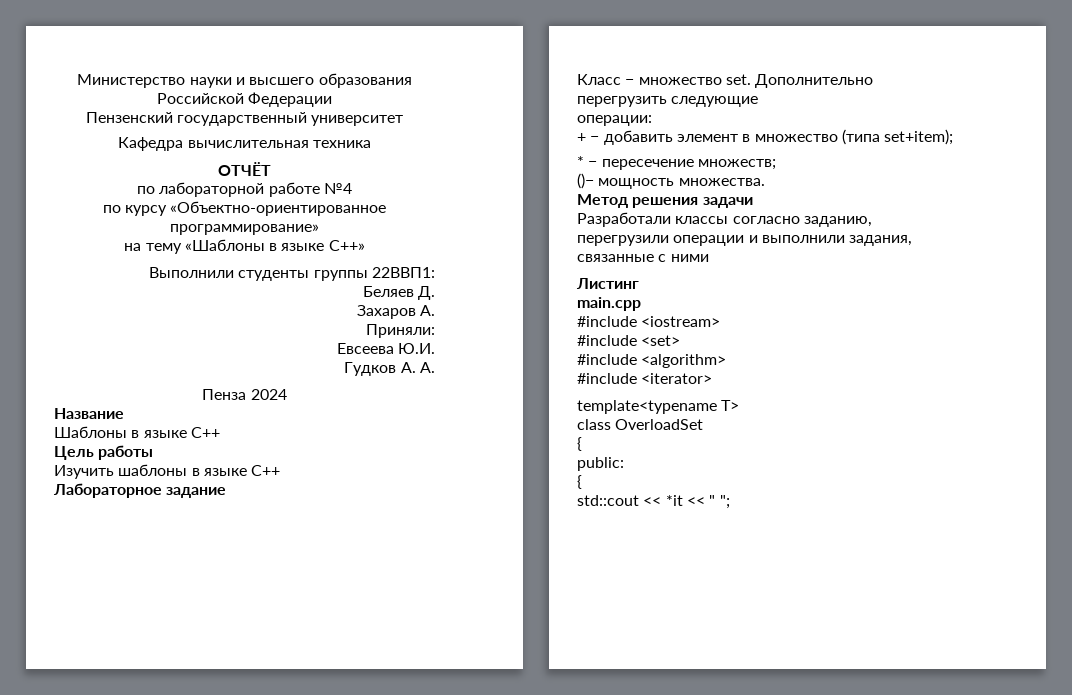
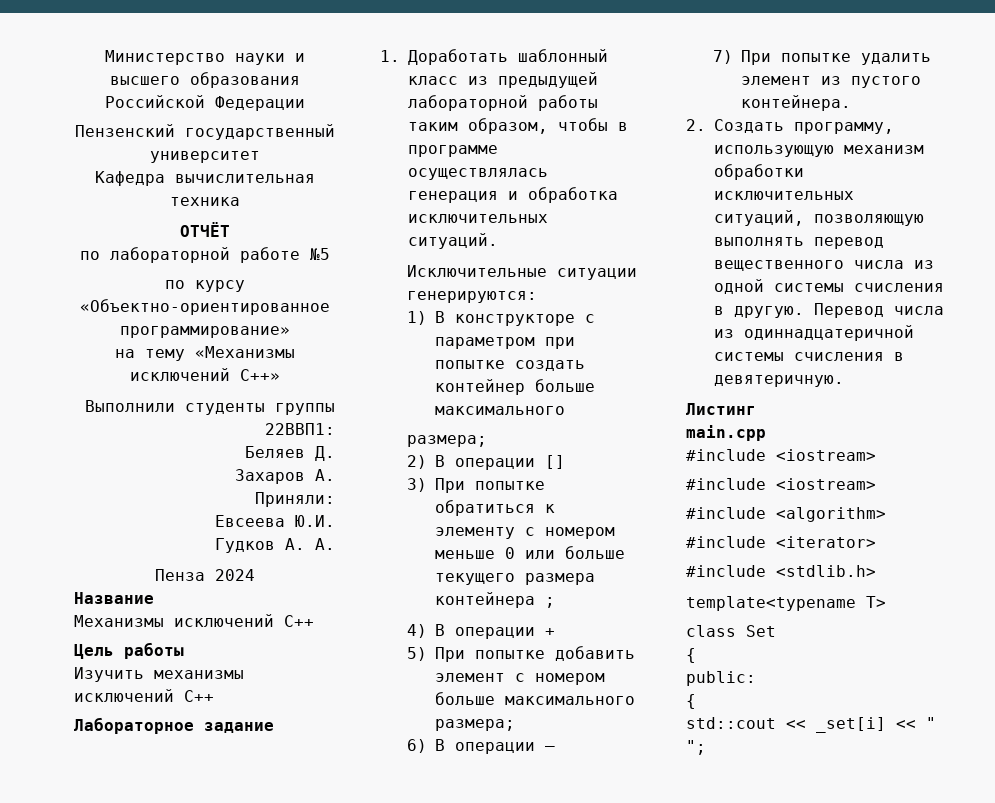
- по лабораторной работе №4
+ по лабораторной работе №5
- на тему «Шаблоны в языке C++»
+ на тему «Механизмы исключений C++»
- Шаблоны в языке C++
+ Механизмы исключений C++
- Изучить шаблоны в языке C++
+ Изучить механизмы исключений C++
- Класс − множество set. Дополнительно перегрузить следующие
- операции:
- + − добавить элемент в множество (типа set+item);
- * − пересечение множеств;
- ()− мощность множества.
- Метод решения задачи
- Разработали классы согласно заданию, перегрузили операции и выполнили задания, связанные с ними
+ 1. Доработать шаблонный класс из предыдущей лабораторной работы таким образом, чтобы в программе осуществлялась генерация и обработка исключительных ситуаций.
+ Исключительные ситуации генерируются:
+ 1) В конструкторе с параметром при попытке создать контейнер больше максимального
+ размера;
+ 2) В операции []
+ 3) При попытке обратиться к элементу с номером меньше 0 или больше текущего размера контейнера ;
+ 4) В операции +
+ 5) При попытке добавить элемент с номером больше максимального размера;
+ 6) В операции –
+ 7) При попытке удалить элемент из пустого контейнера.
+ 2. Создать программу, использующую механизм обработки исключительных ситуаций, позволяющую выполнять перевод вещественного числа из одной системы счисления в другую. Перевод числа из одиннадцатеричной системы счисления в девятеричную.
  main.cpp
  #include <iostream>
- #include <set>
+ #include <iostream>
+ #include <stdlib.h>
- class OverloadSet
+ class Set
- std::cout << *it << " ";
+ std::cout << _set[i] << " ";

